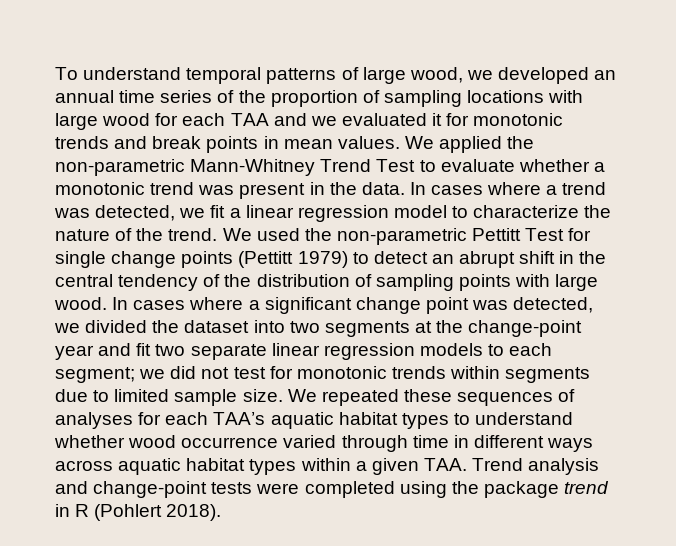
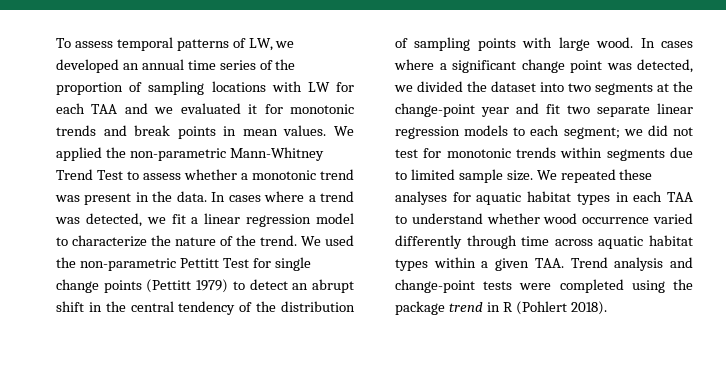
- To understand temporal patterns of large wood, we developed an annual time series of the proportion of sampling locations with large wood for each TAA and we evaluated it for monotonic trends and break points in mean values.
+ To assess temporal patterns of LW, we developed an annual time series of the proportion of sampling locations with LW for each TAA and we evaluated it for monotonic trends and break points in mean values.
- We applied the non-parametric Mann-Whitney Trend Test to evaluate whether a monotonic trend was present in the data.
+ We applied the non-parametric Mann-Whitney Trend Test to assess whether a monotonic trend was present in the data.
- We repeated these sequences of analyses for each TAA’s aquatic habitat types to understand whether wood occurrence varied through time in different ways across aquatic habitat types within a given TAA. Trend analysis and change-point tests were completed using the package trend in R (Pohlert 2018).
+ We repeated these analyses for aquatic habitat types in each TAA to understand whether wood occurrence varied differently through time across aquatic habitat types within a given TAA. Trend analysis and change-point tests were completed using the package trend in R (Pohlert 2018).

